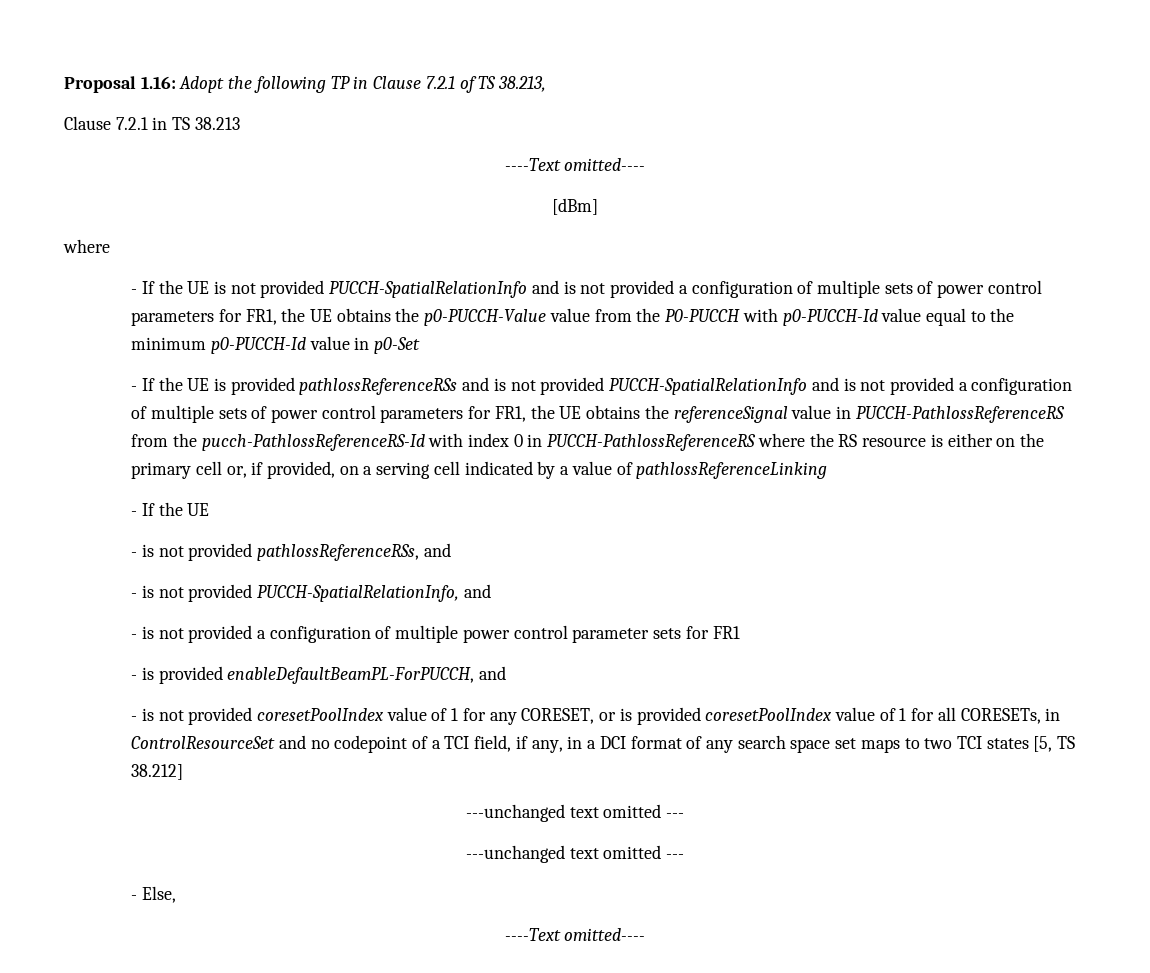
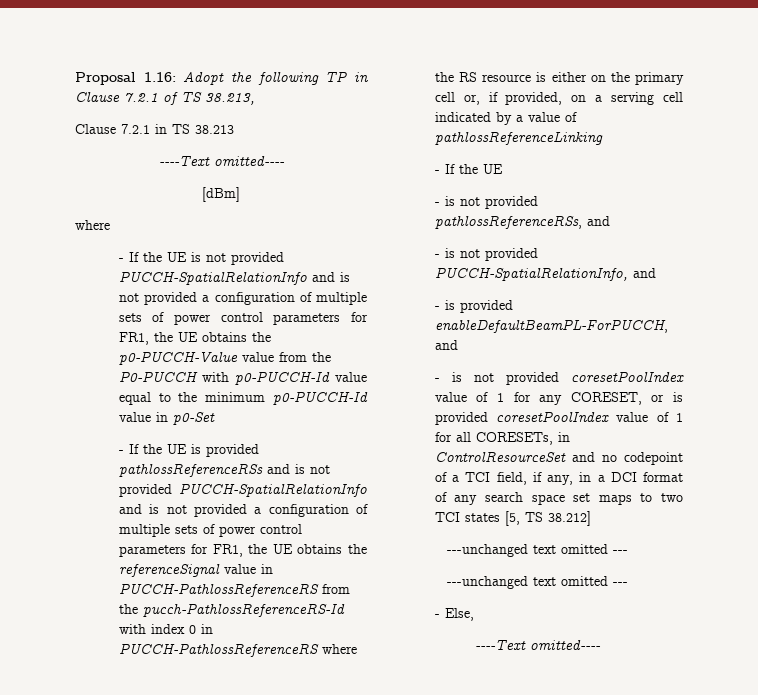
- - is not provided a configuration of multiple power control parameter sets for FR1

